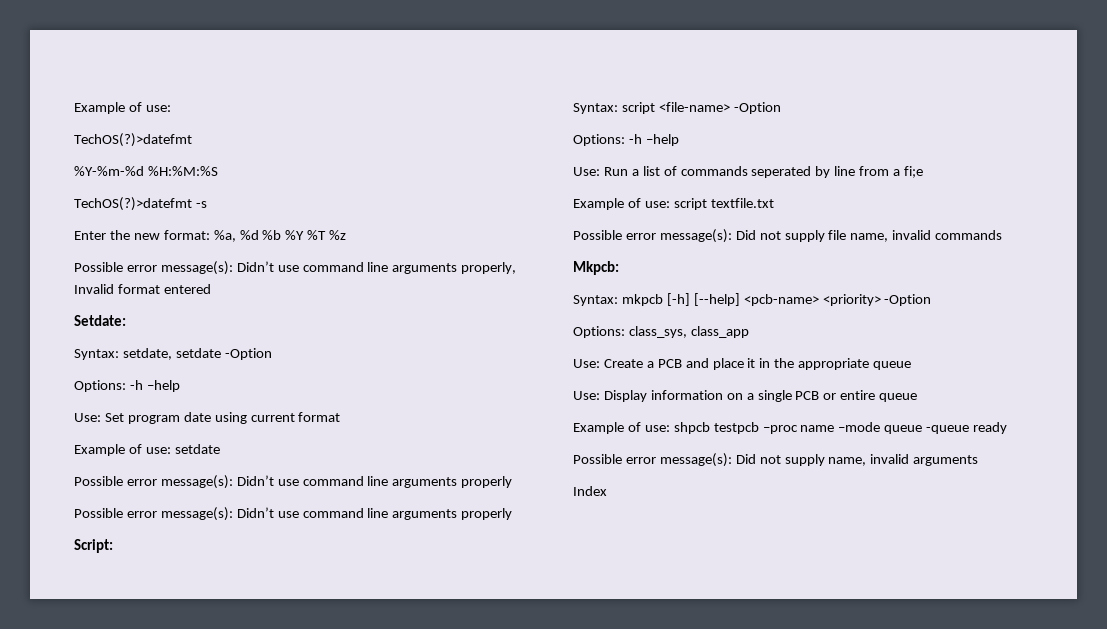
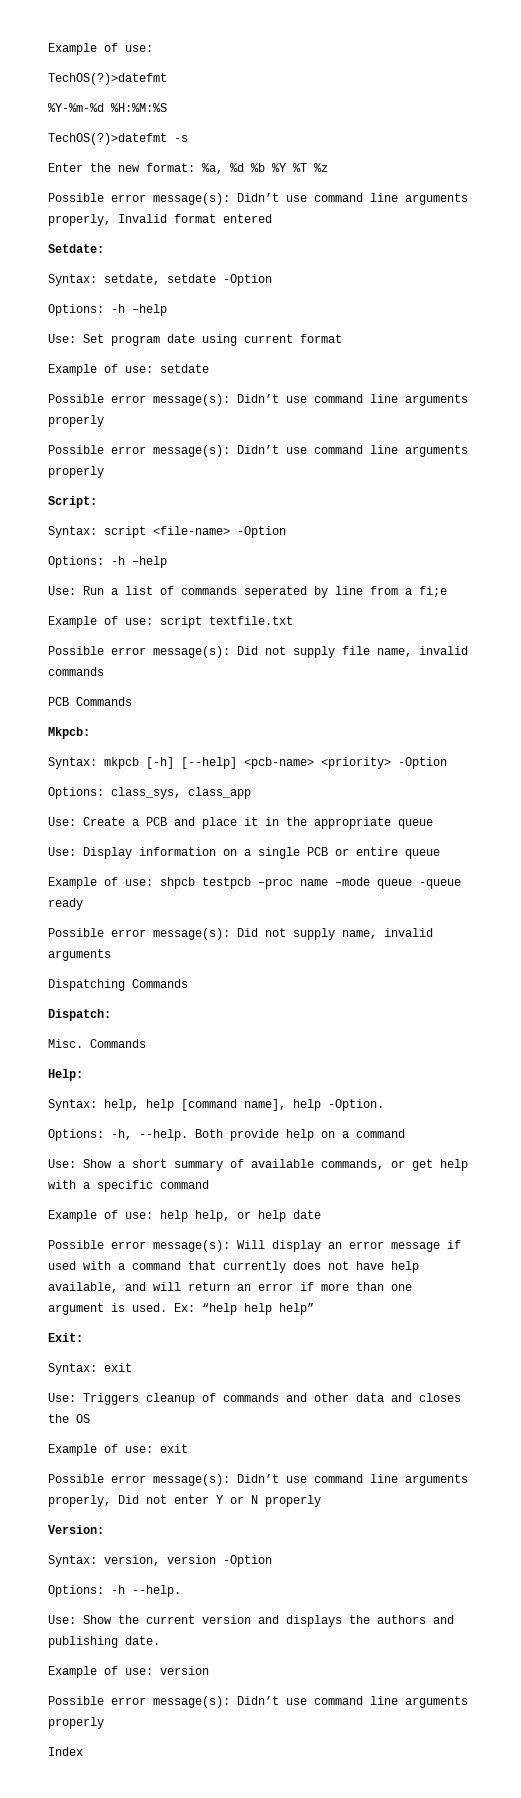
+ PCB Commands
+ Dispatching Commands
+ Dispatch:
+ Misc. Commands
+ Help:
+ Syntax: help, help [command name], help -Option.
+ Options: -h, --help. Both provide help on a command
+ Use: Show a short summary of available commands, or get help with a specific command
+ Example of use: help help, or help date
+ Possible error message(s): Will display an error message if used with a command that currently does not have help available, and will return an error if more than one argument is used. Ex: “help help help”
+ Exit:
+ Syntax: exit
+ Use: Triggers cleanup of commands and other data and closes the OS
+ Example of use: exit
+ Possible error message(s): Didn’t use command line arguments properly, Did not enter Y or N properly
+ Version:
+ Syntax: version, version -Option
+ Options: -h --help.
+ Use: Show the current version and displays the authors and publishing date.
+ Example of use: version
+ Possible error message(s): Didn’t use command line arguments properly

